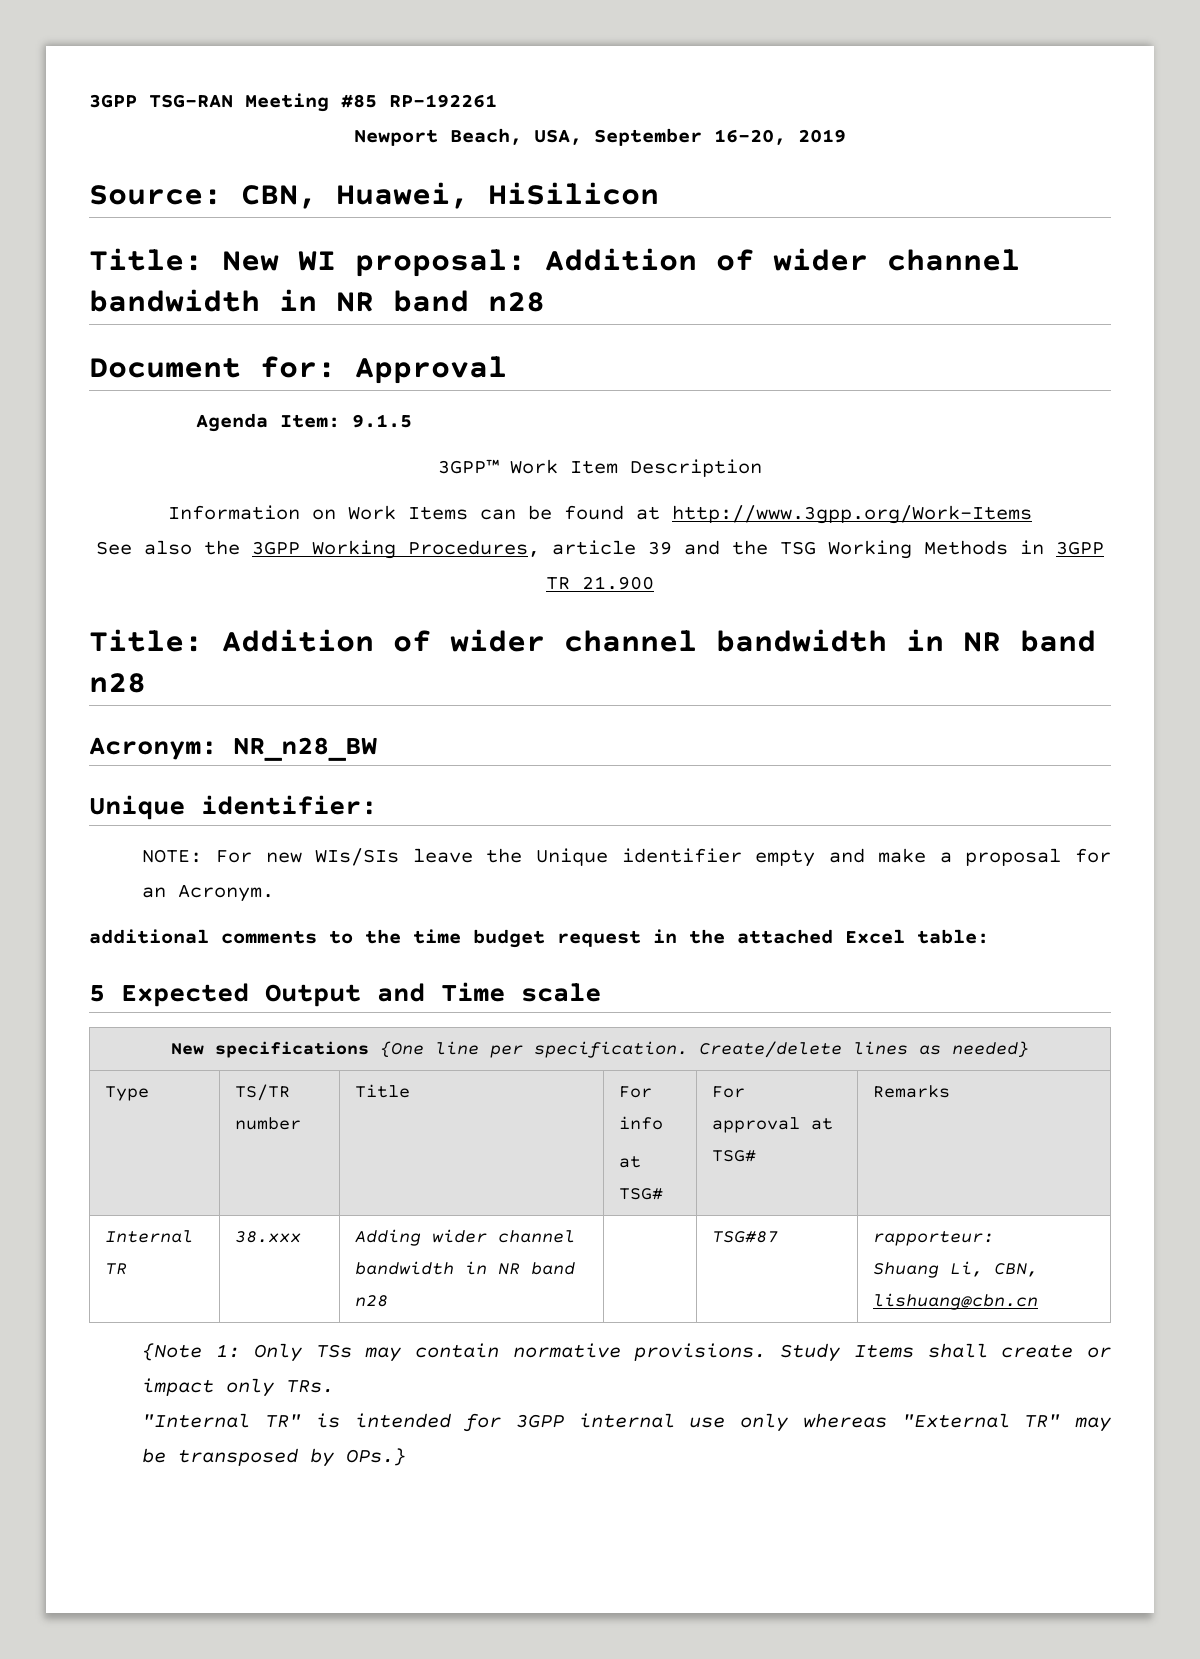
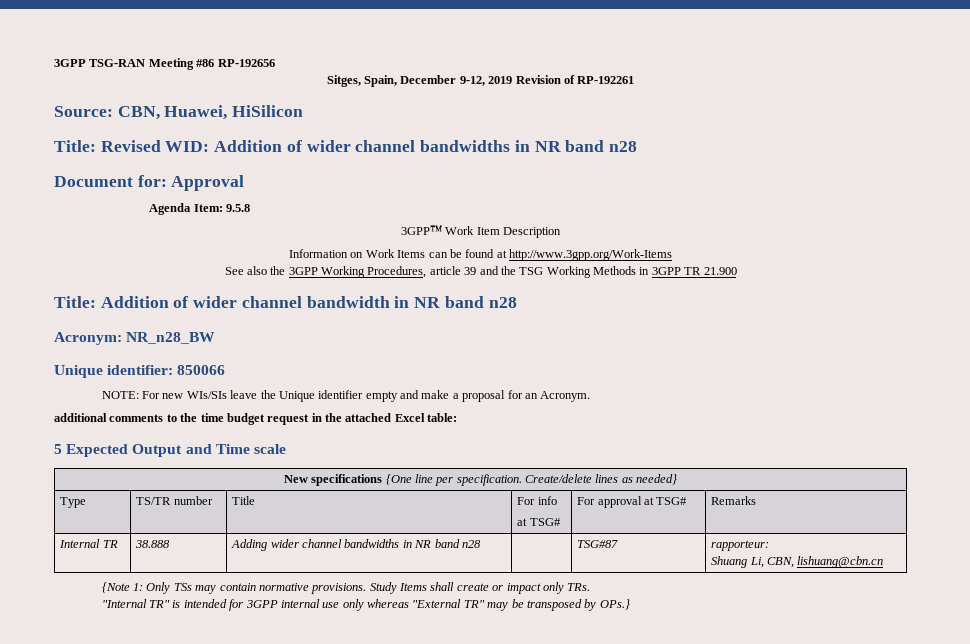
- 3GPP TSG-RAN Meeting #85 RP-192261
- Newport Beach, USA, September 16-20, 2019
+ 3GPP TSG-RAN Meeting #86 RP-192656
+ Sitges, Spain, December 9-12, 2019 Revision of RP-192261
- Title: New WI proposal: Addition of wider channel bandwidth in NR band n28
+ Title: Revised WID: Addition of wider channel bandwidths in NR band n28
- Agenda Item: 9.1.5
+ Agenda Item: 9.5.8
- Unique identifier:
+ Unique identifier: 850066
- Internal TR | 38.xxx | Adding wider channel bandwidth in NR band n28 | | TSG#87 | rapporteur:
+ Internal TR | 38.888 | Adding wider channel bandwidths in NR band n28 | | TSG#87 | rapporteur:

